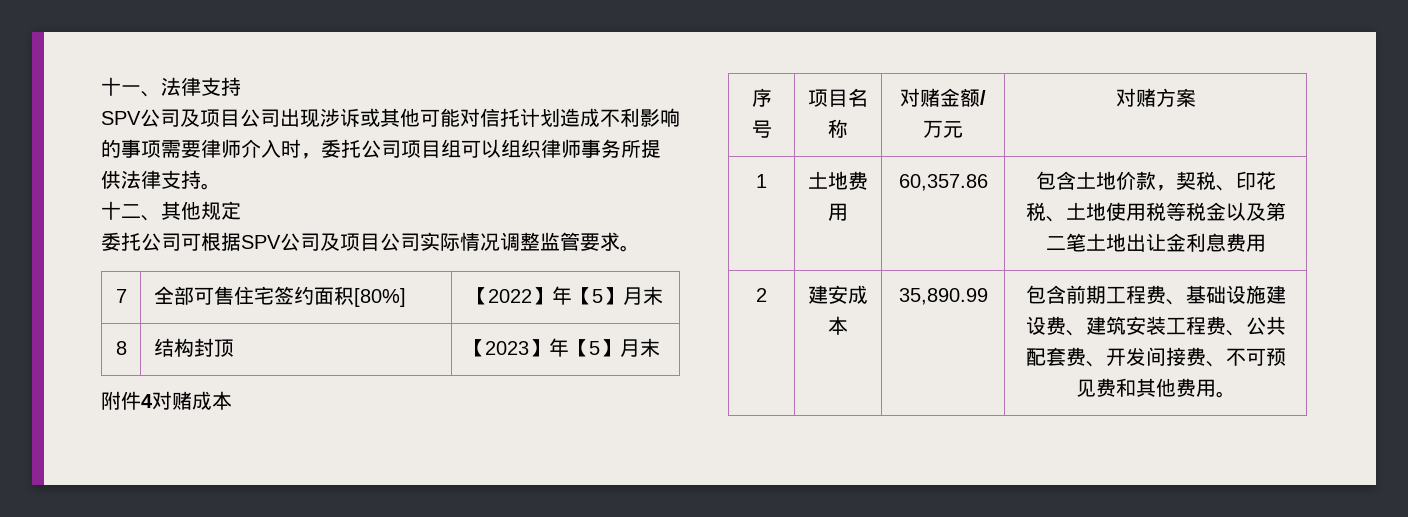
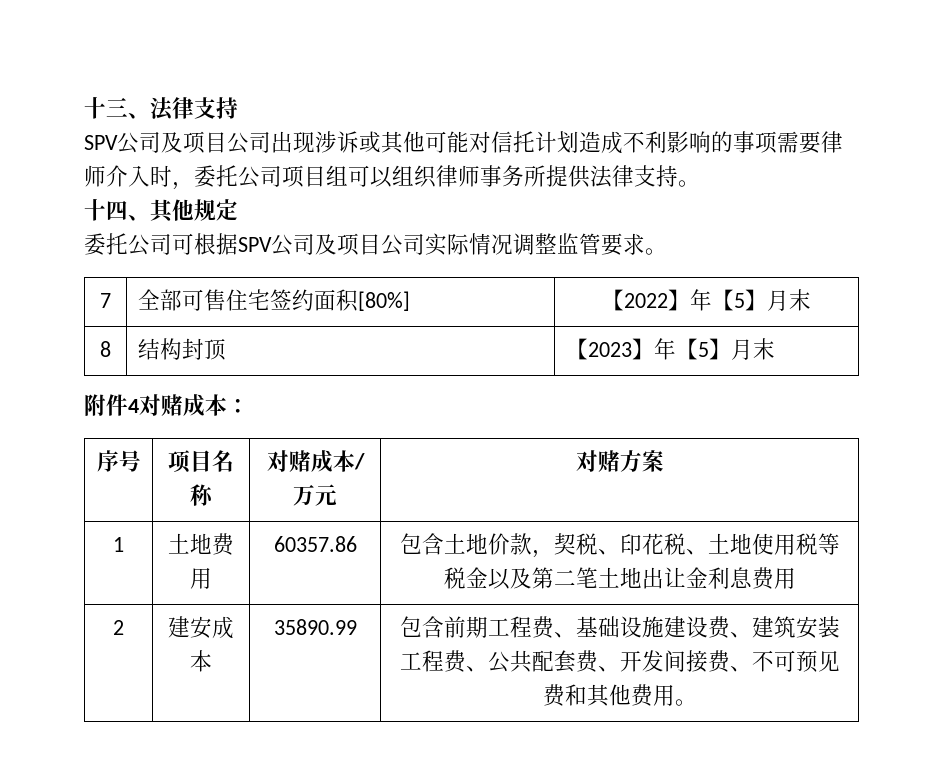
- 十一、法律支持
+ 十三、法律支持
- 十二、其他规定
+ 十四、其他规定
- 附件4对赌成本
+ 附件4对赌成本：
- 序号 | 项目名称 | 对赌金额/万元 | 对赌方案
+ 序号 | 项目名称 | 对赌成本/万元 | 对赌方案
- 1 | 土地费用 | 60,357.86 | 包含土地价款，契税、印花税、土地使用税等税金以及第二笔土地出让金利息费用
+ 1 | 土地费用 | 60357.86 | 包含土地价款，契税、印花税、土地使用税等税金以及第二笔土地出让金利息费用
- 2 | 建安成本 | 35,890.99 | 包含前期工程费、基础设施建设费、建筑安装工程费、公共配套费、开发间接费、不可预见费和其他费用。
+ 2 | 建安成本 | 35890.99 | 包含前期工程费、基础设施建设费、建筑安装工程费、公共配套费、开发间接费、不可预见费和其他费用。

